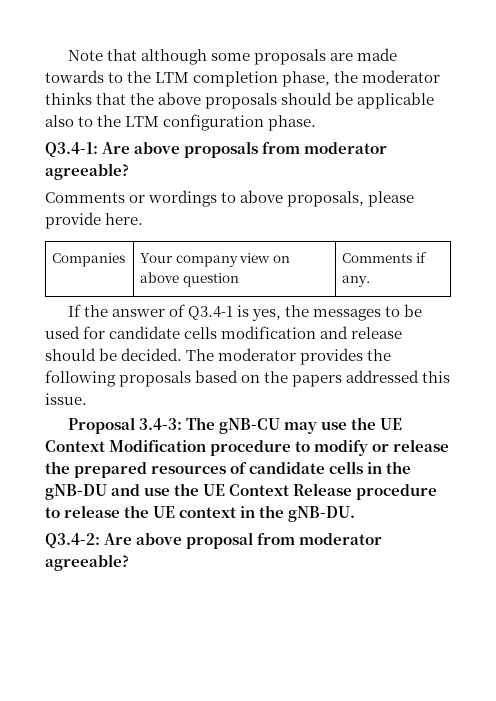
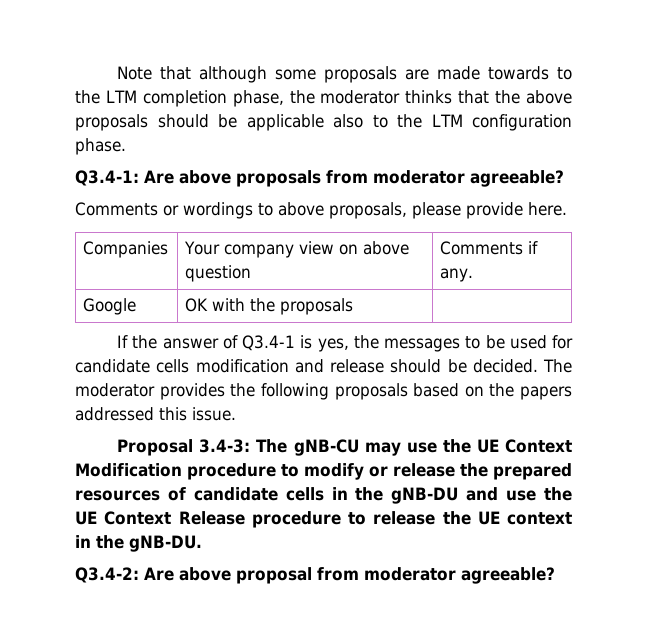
+ Google | OK with the proposals |

